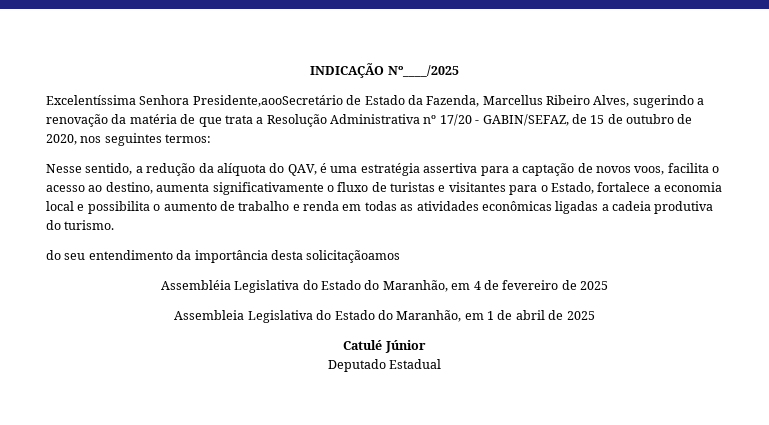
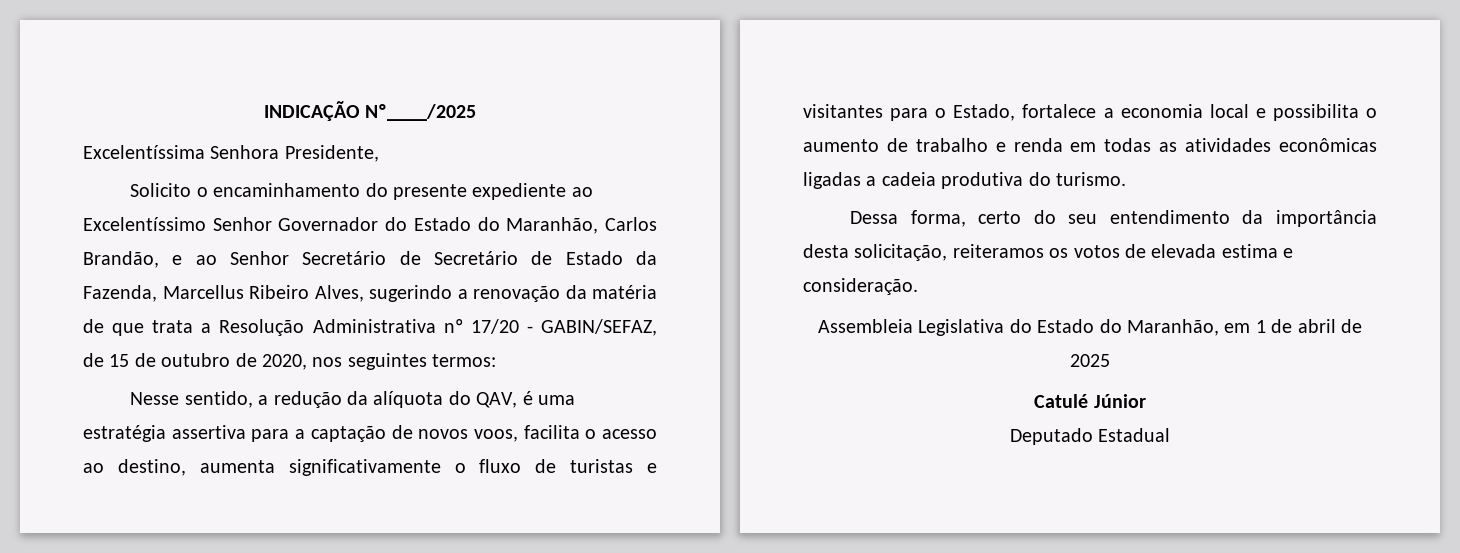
- Excelentíssima Senhora Presidente,aooSecretário de Estado da Fazenda, Marcellus Ribeiro Alves, sugerindo a renovação da matéria de que trata a Resolução Administrativa nº 17/20 - GABIN/SEFAZ, de 15 de outubro de 2020, nos seguintes termos:
+ Excelentíssima Senhora Presidente,
+ Solicito o encaminhamento do presente expediente ao Excelentíssimo Senhor Governador do Estado do Maranhão, Carlos Brandão, e ao Senhor Secretário de Secretário de Estado da Fazenda, Marcellus Ribeiro Alves, sugerindo a renovação da matéria de que trata a Resolução Administrativa nº 17/20 - GABIN/SEFAZ, de 15 de outubro de 2020, nos seguintes termos:
- do seu entendimento da importância desta solicitaçãoamos
- Assembléia Legislativa do Estado do Maranhão, em 4 de fevereiro de 2025
+ Dessa forma, certo do seu entendimento da importância desta solicitação, reiteramos os votos de elevada estima e consideração.

